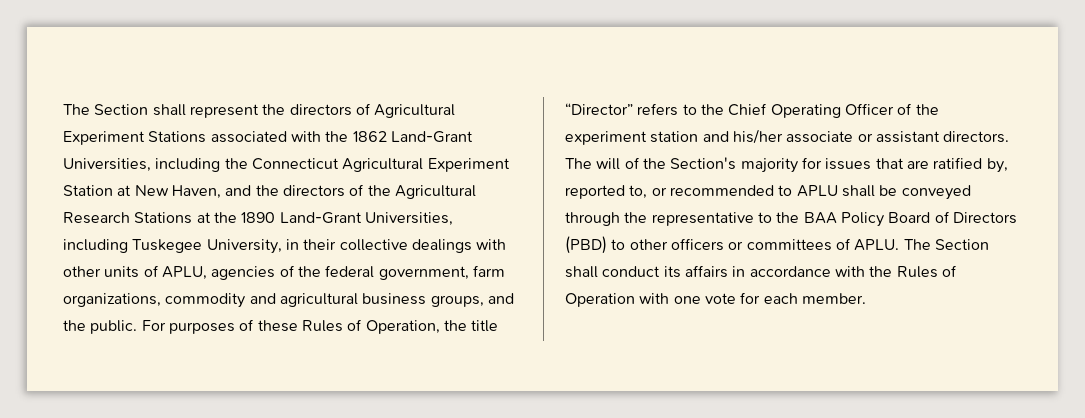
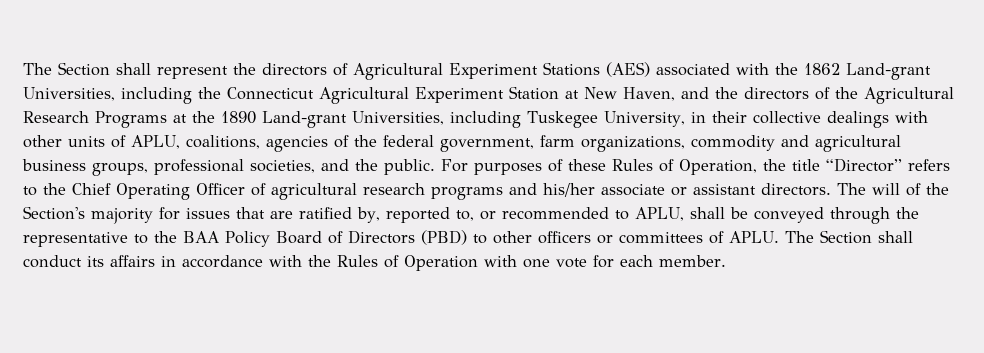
- The Section shall represent the directors of Agricultural Experiment Stations associated with the 1862 Land-Grant Universities, including the Connecticut Agricultural Experiment Station at New Haven, and the directors of the Agricultural Research Stations at the 1890 Land-Grant Universities, including Tuskegee University, in their collective dealings with other units of APLU, agencies of the federal government, farm organizations, commodity and agricultural business groups, and the public.
+ The Section shall represent the directors of Agricultural Experiment Stations (AES) associated with the 1862 Land-grant Universities, including the Connecticut Agricultural Experiment Station at New Haven, and the directors of the Agricultural Research Programs at the 1890 Land-grant Universities, including Tuskegee University, in their collective dealings with other units of APLU, coalitions, agencies of the federal government, farm organizations, commodity and agricultural business groups, professional societies, and the public.
- For purposes of these Rules of Operation, the title “Director” refers to the Chief Operating Officer of the experiment station and his/her associate or assistant directors.
+ For purposes of these Rules of Operation, the title “Director” refers to the Chief Operating Officer of agricultural research programs and his/her associate or assistant directors.
- The will of the Section's majority for issues that are ratified by, reported to, or recommended to APLU shall be conveyed through the representative to the BAA Policy Board of Directors (PBD) to other officers or committees of APLU.
+ The will of the Section's majority for issues that are ratified by, reported to, or recommended to APLU, shall be conveyed through the representative to the BAA Policy Board of Directors (PBD) to other officers or committees of APLU.

